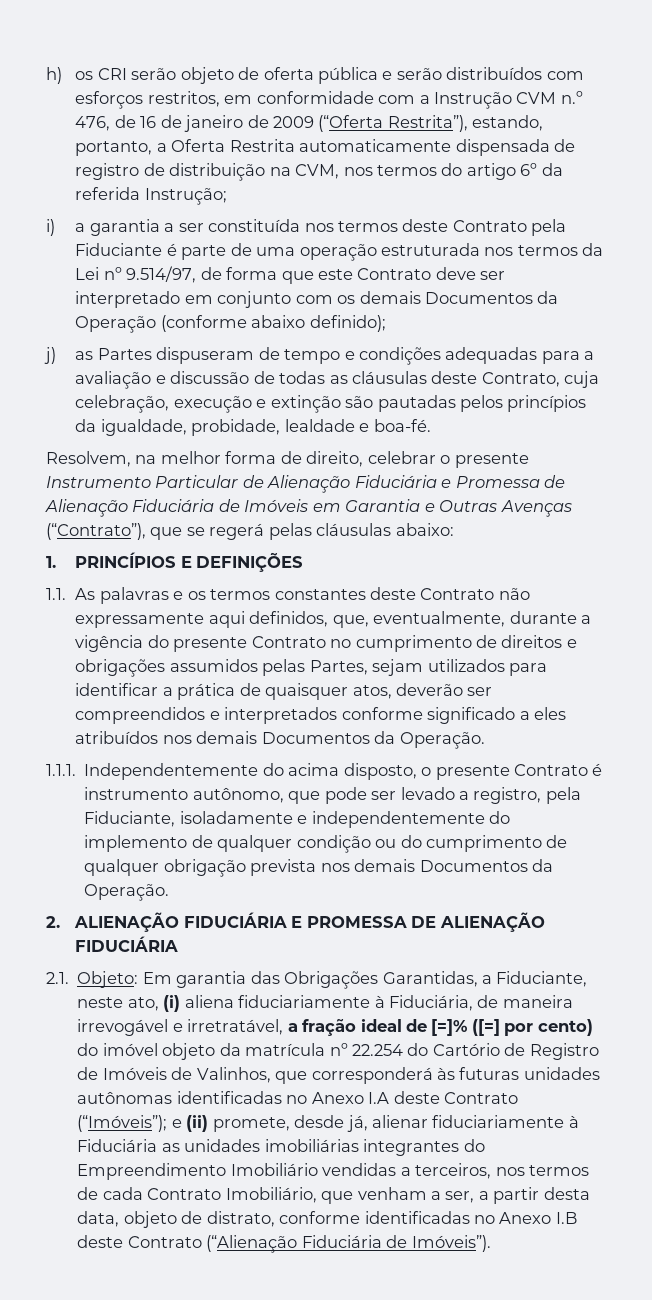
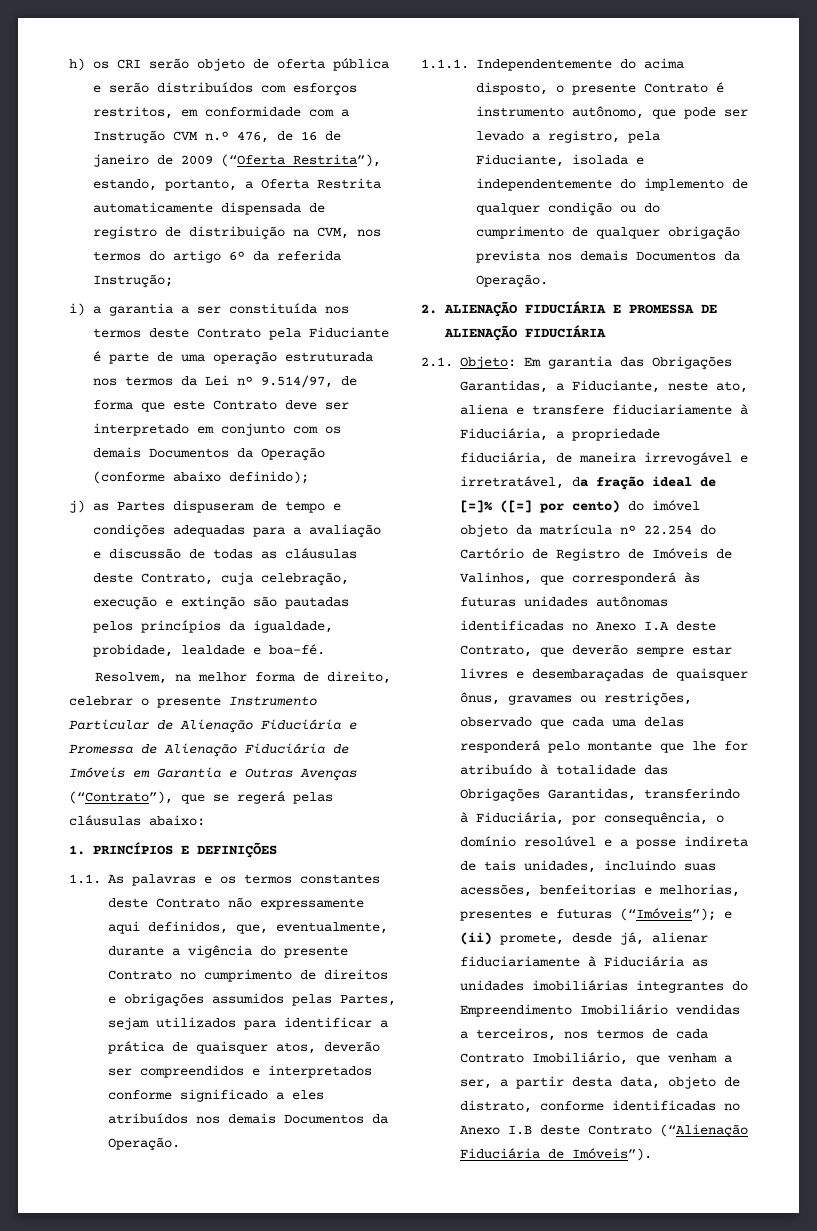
- 1.1.1. Independentemente do acima disposto, o presente Contrato é instrumento autônomo, que pode ser levado a registro, pela Fiduciante, isoladamente e independentemente do implemento de qualquer condição ou do cumprimento de qualquer obrigação prevista nos demais Documentos da Operação.
+ 1.1.1. Independentemente do acima disposto, o presente Contrato é instrumento autônomo, que pode ser levado a registro, pela Fiduciante, isolada e independentemente do implemento de qualquer condição ou do cumprimento de qualquer obrigação prevista nos demais Documentos da Operação.
- Em garantia das Obrigações Garantidas, a Fiduciante, neste ato, (i) aliena fiduciariamente à Fiduciária, de maneira irrevogável e irretratável, a fração ideal de [=]% ([=] por cento) do imóvel objeto da matrícula nº 22.254 do Cartório de Registro de Imóveis de Valinhos, que corresponderá às futuras unidades autônomas identificadas no Anexo I.A deste Contrato (“Imóveis”);
+ Em garantia das Obrigações Garantidas, a Fiduciante, neste ato, aliena e transfere fiduciariamente à Fiduciária, a propriedade fiduciária, de maneira irrevogável e irretratável, da fração ideal de [=]% ([=] por cento) do imóvel objeto da matrícula nº 22.254 do Cartório de Registro de Imóveis de Valinhos, que corresponderá às futuras unidades autônomas identificadas no Anexo I.A deste Contrato, que deverão sempre estar livres e desembaraçadas de quaisquer ônus, gravames ou restrições, observado que cada uma delas responderá pelo montante que lhe for atribuído à totalidade das Obrigações Garantidas, transferindo à Fiduciária, por consequência, o domínio resolúvel e a posse indireta de tais unidades, incluindo suas acessões, benfeitorias e melhorias, presentes e futuras (“Imóveis”);

